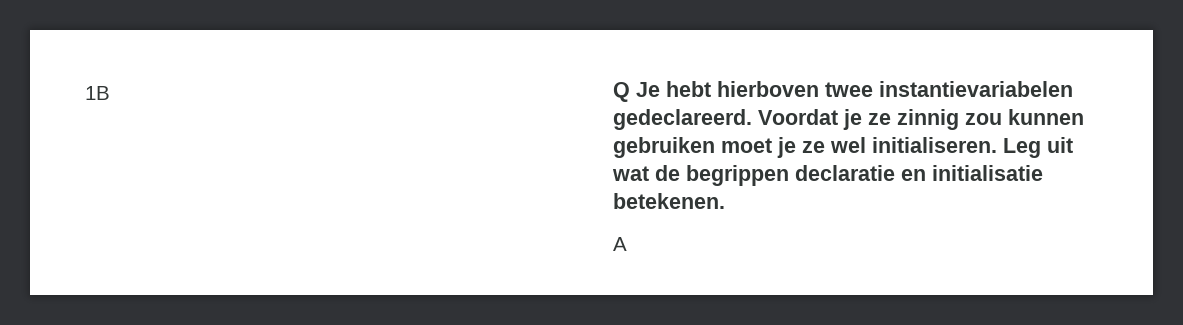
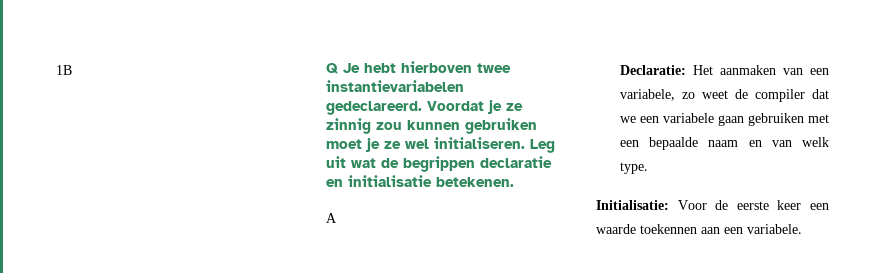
+ Declaratie: Het aanmaken van een variabele, zo weet de compiler dat we een variabele gaan gebruiken met een bepaalde naam en van welk type.
+ Initialisatie: Voor de eerste keer een waarde toekennen aan een variabele.

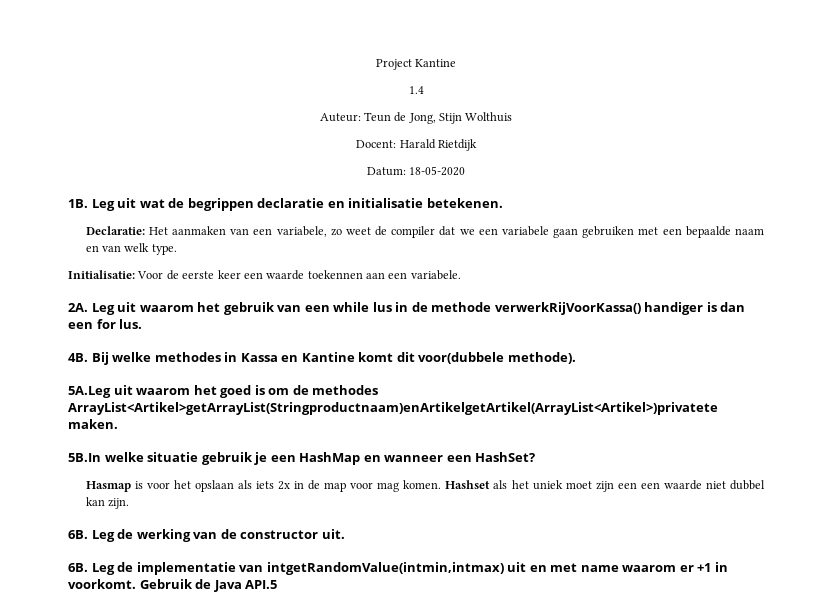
- 1B
- Q Je hebt hierboven twee instantievariabelen gedeclareerd. Voordat je ze zinnig zou kunnen gebruiken moet je ze wel initialiseren.
+ Project Kantine
+ 1.4
+ Auteur: Teun de Jong, Stijn Wolthuis
+ Docent: Harald Rietdijk
+ Datum: 18-05-2020
+ 1B.
- A
+ 2A. Leg uit waarom het gebruik van een while lus in de methode verwerkRijVoorKassa() handiger is dan een for lus.
+ 4B. Bij welke methodes in Kassa en Kantine komt dit voor(dubbele methode).
+ 5A.Leg uit waarom het goed is om de methodes ArrayList<Artikel>getArrayList(Stringproductnaam)enArtikelgetArtikel(ArrayList<Artikel>)privatete maken.
+ 5B.In welke situatie gebruik je een HashMap en wanneer een HashSet?
+ Hasmap is voor het opslaan als iets 2x in de map voor mag komen. Hashset als het uniek moet zijn een een waarde niet dubbel kan zijn.
+ 6B. Leg de werking van de constructor uit.
+ 6B. Leg de implementatie van intgetRandomValue(intmin,intmax) uit en met name waarom er +1 in voorkomt. Gebruik de Java API.5

